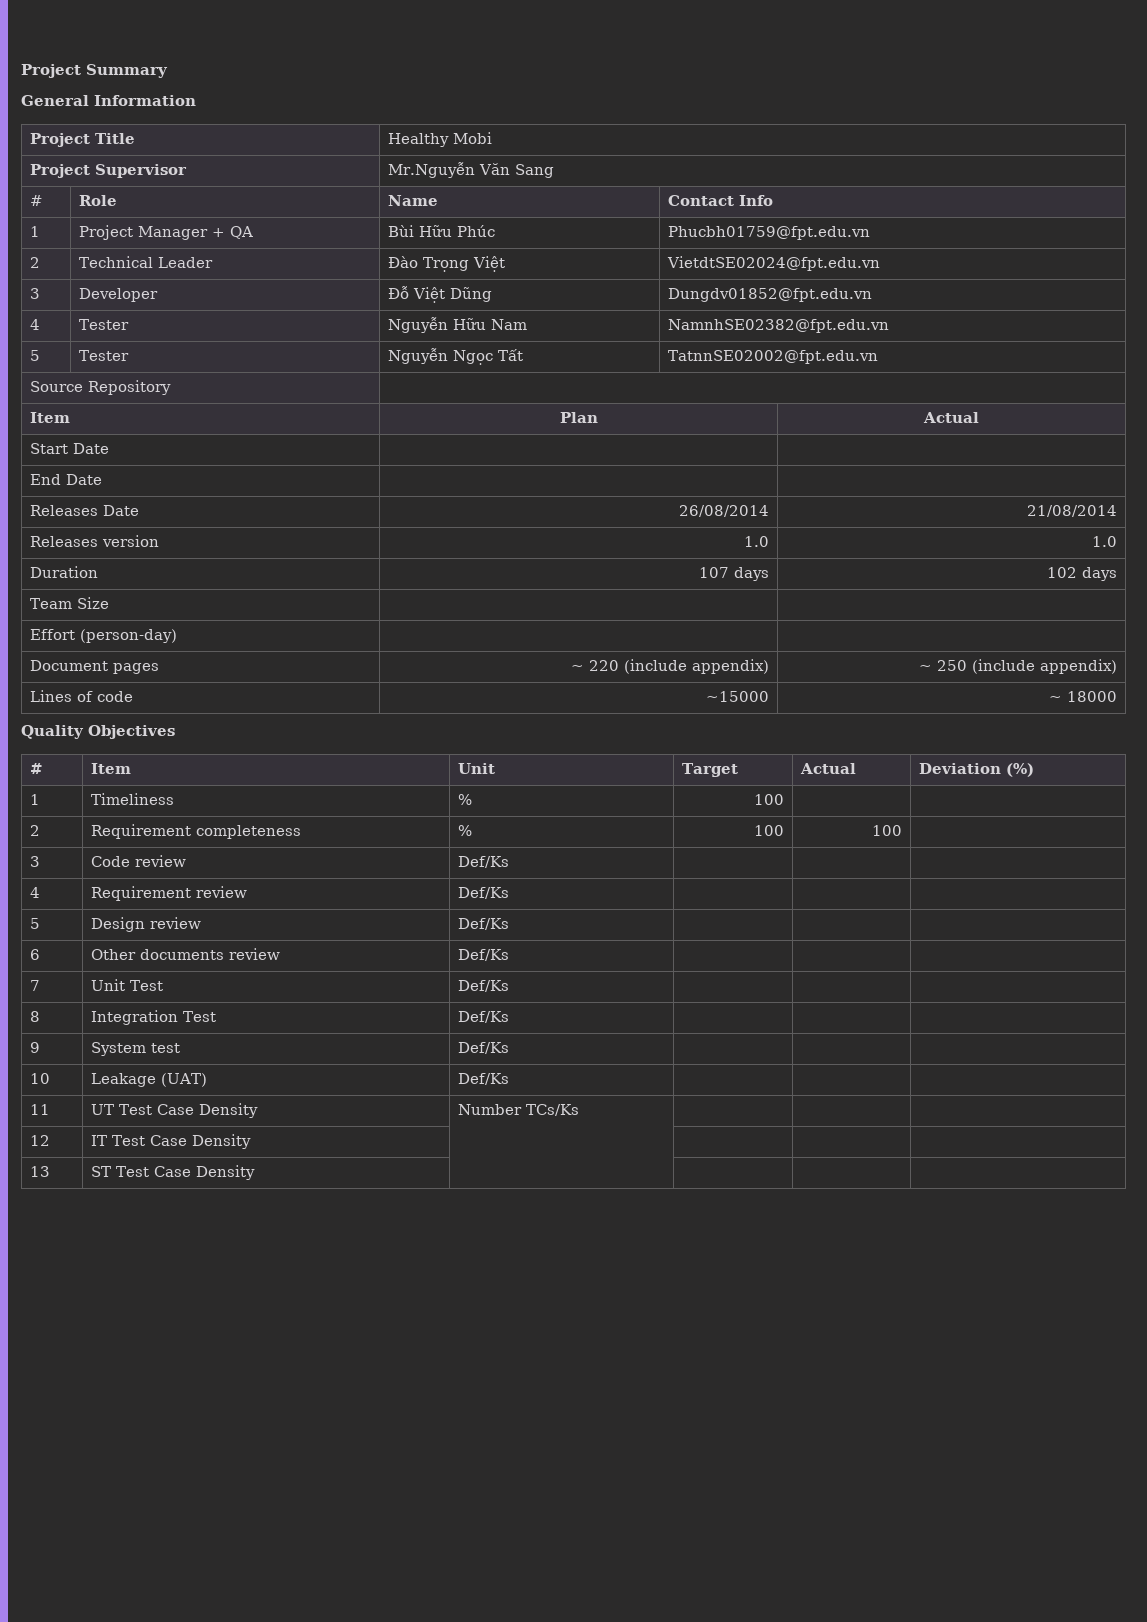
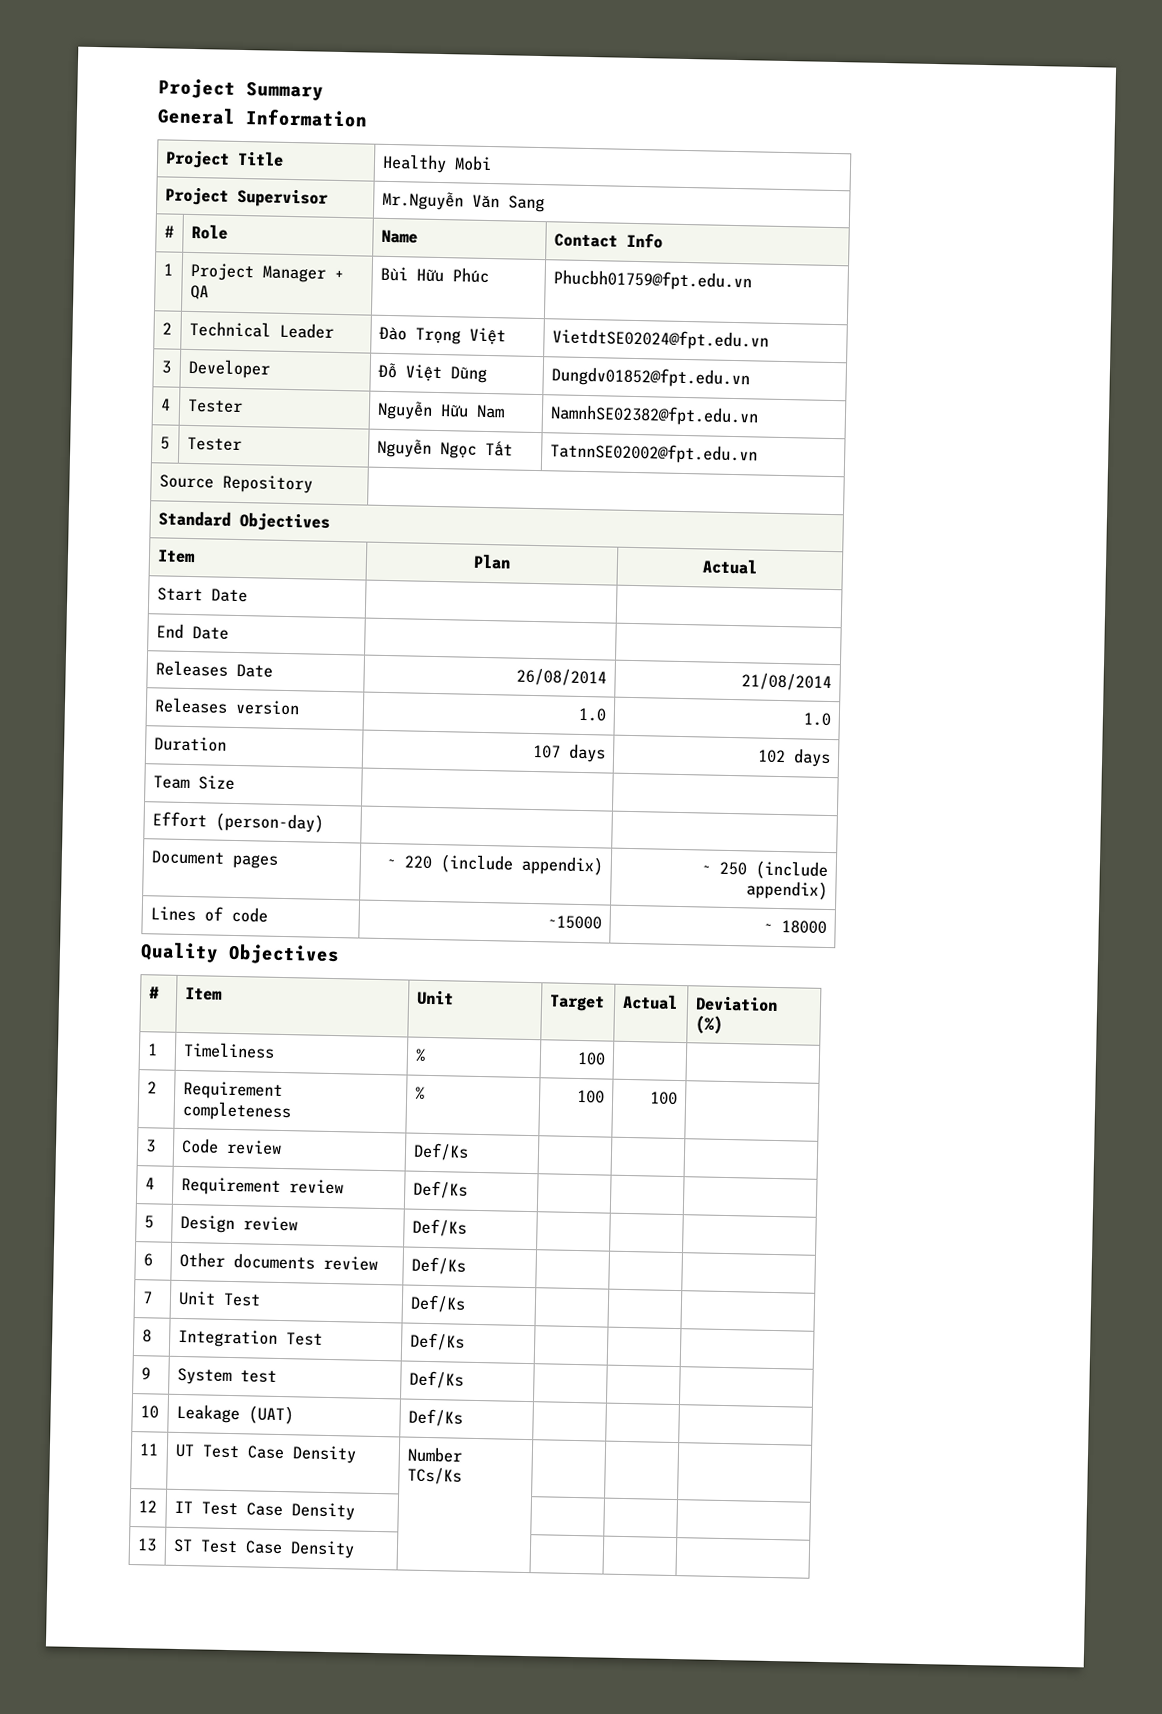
+ Standard Objectives

